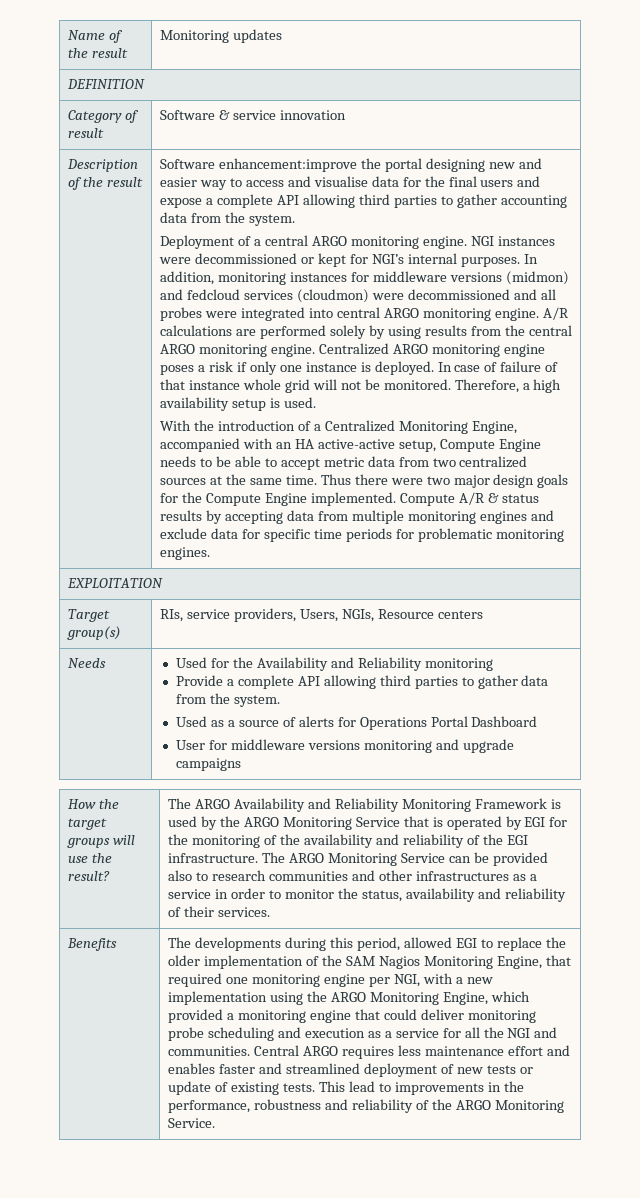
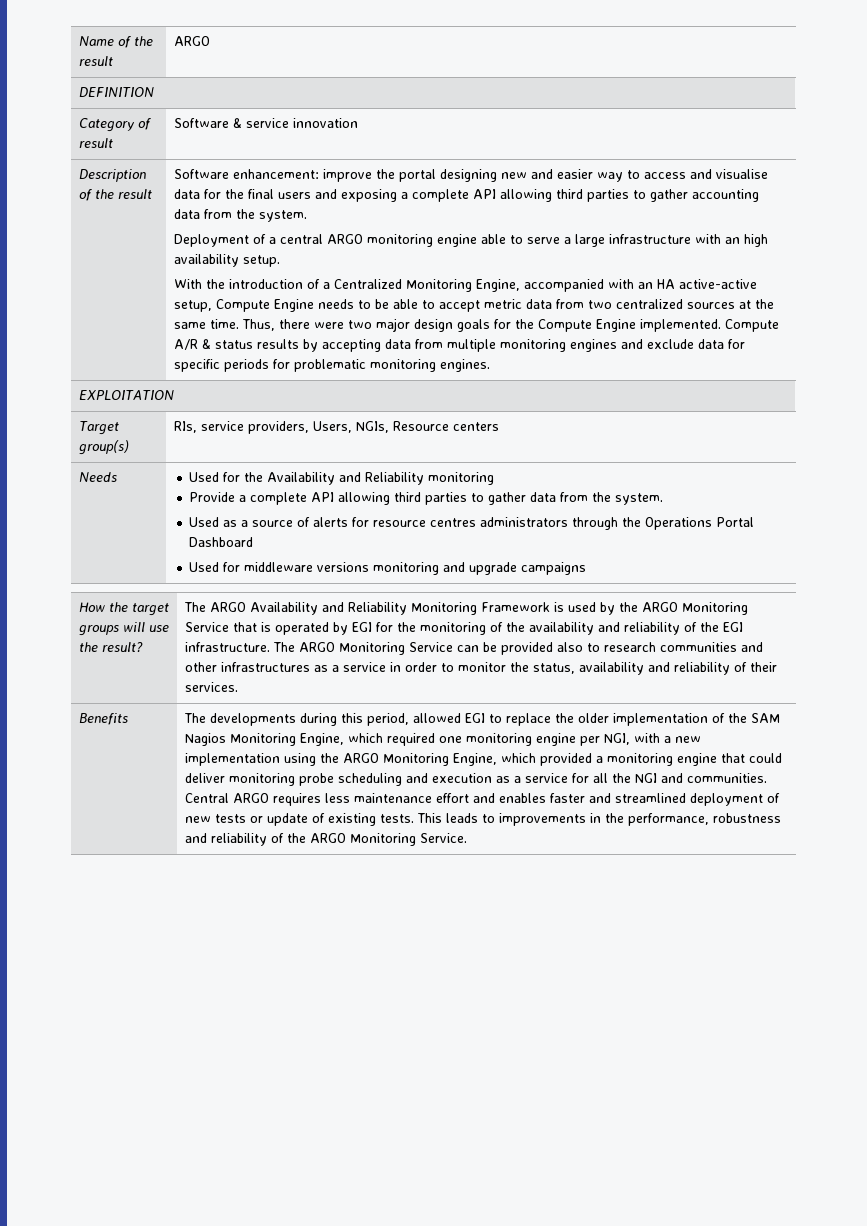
- Name of the result | Monitoring updates
+ Name of the result | ARGO
- Software enhancement:improve the portal designing new and easier way to access and visualise data for the final users and expose a complete API allowing third parties to gather accounting data from the system.
+ Software enhancement: improve the portal designing new and easier way to access and visualise data for the final users and exposing a complete API allowing third parties to gather accounting data from the system.
- Deployment of a central ARGO monitoring engine. NGI instances were decommissioned or kept for NGI’s internal purposes. In addition, monitoring instances for middleware versions (midmon) and fedcloud services (cloudmon) were decommissioned and all probes were integrated into central ARGO monitoring engine. A/R calculations are performed solely by using results from the central ARGO monitoring engine. Centralized ARGO monitoring engine poses a risk if only one instance is deployed. In case of failure of that instance whole grid will not be monitored. Therefore, a high availability setup is used.
+ Deployment of a central ARGO monitoring engine able to serve a large infrastructure with an high availability setup.
- Thus there were two major design goals for the Compute Engine implemented.
+ Thus, there were two major design goals for the Compute Engine implemented.
- Compute A/R & status results by accepting data from multiple monitoring engines and exclude data for specific time periods for problematic monitoring engines.
+ Compute A/R & status results by accepting data from multiple monitoring engines and exclude data for specific periods for problematic monitoring engines.
- Used as a source of alerts for Operations Portal Dashboard
+ Used as a source of alerts for resource centres administrators through the Operations Portal Dashboard
- User for middleware versions monitoring and upgrade campaigns
+ Used for middleware versions monitoring and upgrade campaigns
- The developments during this period, allowed EGI to replace the older implementation of the SAM Nagios Monitoring Engine, that required one monitoring engine per NGI, with a new implementation using the ARGO Monitoring Engine, which provided a monitoring engine that could deliver monitoring probe scheduling and execution as a service for all the NGI and communities.
+ The developments during this period, allowed EGI to replace the older implementation of the SAM Nagios Monitoring Engine, which required one monitoring engine per NGI, with a new implementation using the ARGO Monitoring Engine, which provided a monitoring engine that could deliver monitoring probe scheduling and execution as a service for all the NGI and communities.
- This lead to improvements in the performance, robustness and reliability of the ARGO Monitoring Service.
+ This leads to improvements in the performance, robustness and reliability of the ARGO Monitoring Service.

